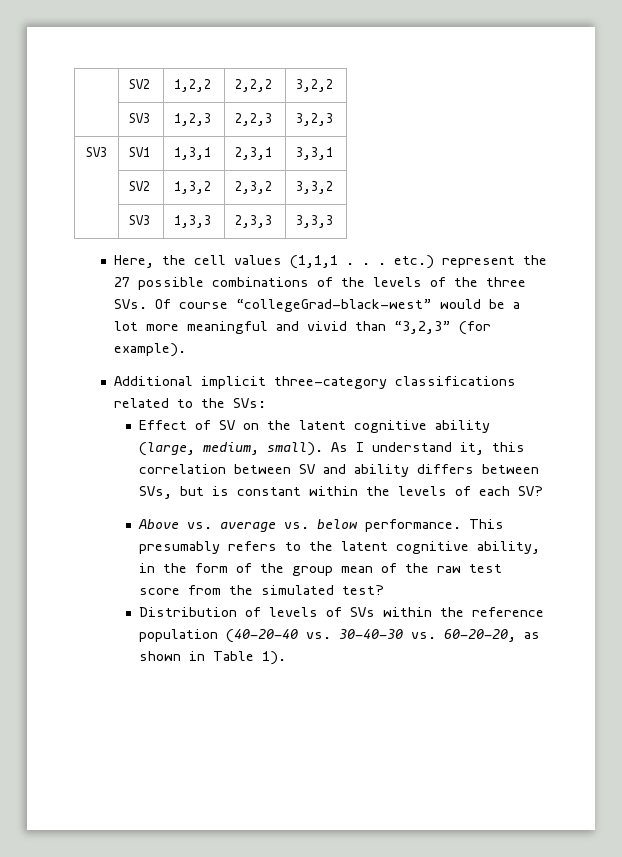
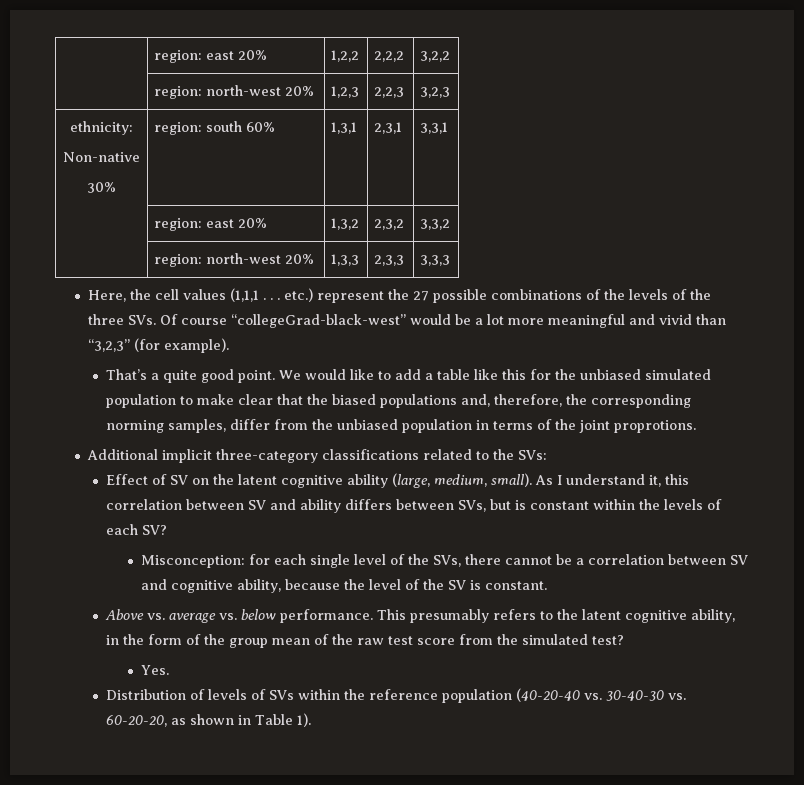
- | SV2 | 1,2,2 | 2,2,2 | 3,2,2
+ | region: east 20% | 1,2,2 | 2,2,2 | 3,2,2
- | SV3 | 1,2,3 | 2,2,3 | 3,2,3
+ | region: north-west 20% | 1,2,3 | 2,2,3 | 3,2,3
- SV3 | SV1 | 1,3,1 | 2,3,1 | 3,3,1
+ ethnicity:
+ Non-native
+ 30% | region: south 60% | 1,3,1 | 2,3,1 | 3,3,1
- | SV2 | 1,3,2 | 2,3,2 | 3,3,2
+ | region: east 20% | 1,3,2 | 2,3,2 | 3,3,2
- | SV3 | 1,3,3 | 2,3,3 | 3,3,3
+ | region: north-west 20% | 1,3,3 | 2,3,3 | 3,3,3
+ That’s a quite good point. We would like to add a table like this for the unbiased simulated population to make clear that the biased populations and, therefore, the corresponding norming samples, differ from the unbiased population in terms of the joint proprotions.
+ Misconception: for each single level of the SVs, there cannot be a correlation between SV and cognitive ability, because the level of the SV is constant.
+ Yes.

